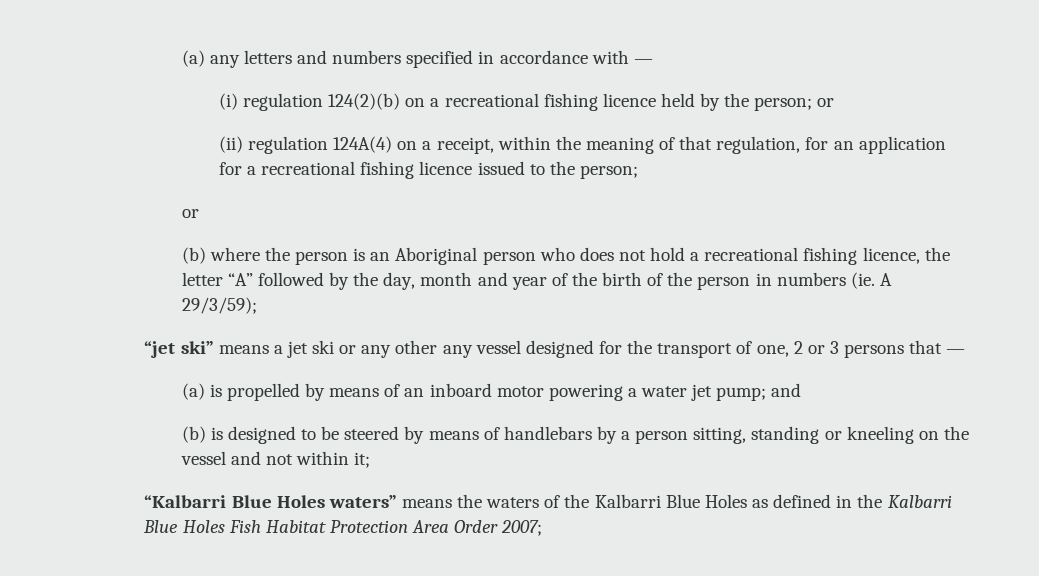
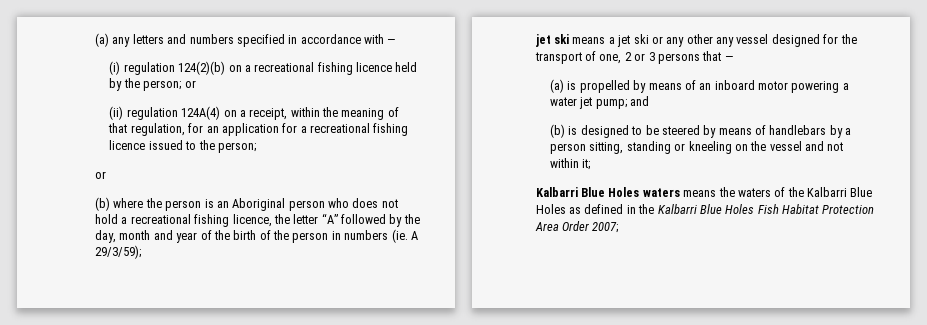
- “jet ski” means a jet ski or any other any vessel designed for the transport of one, 2 or 3 persons that —
+ jet ski means a jet ski or any other any vessel designed for the transport of one, 2 or 3 persons that —
- “Kalbarri Blue Holes waters” means the waters of the Kalbarri Blue Holes as defined in the Kalbarri Blue Holes Fish Habitat Protection Area Order 2007;
+ Kalbarri Blue Holes waters means the waters of the Kalbarri Blue Holes as defined in the Kalbarri Blue Holes Fish Habitat Protection Area Order 2007;

